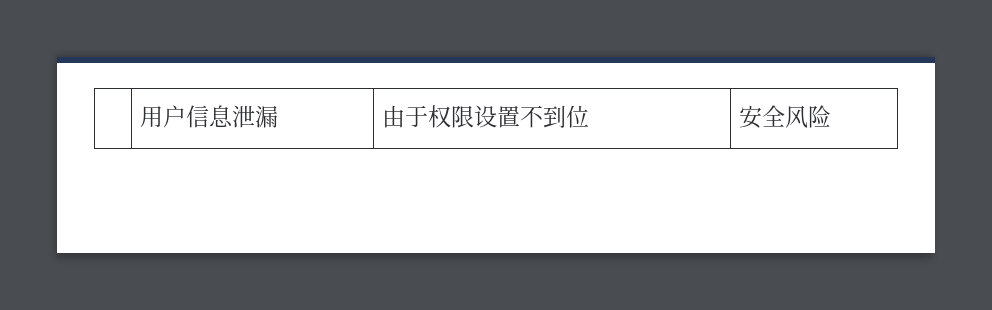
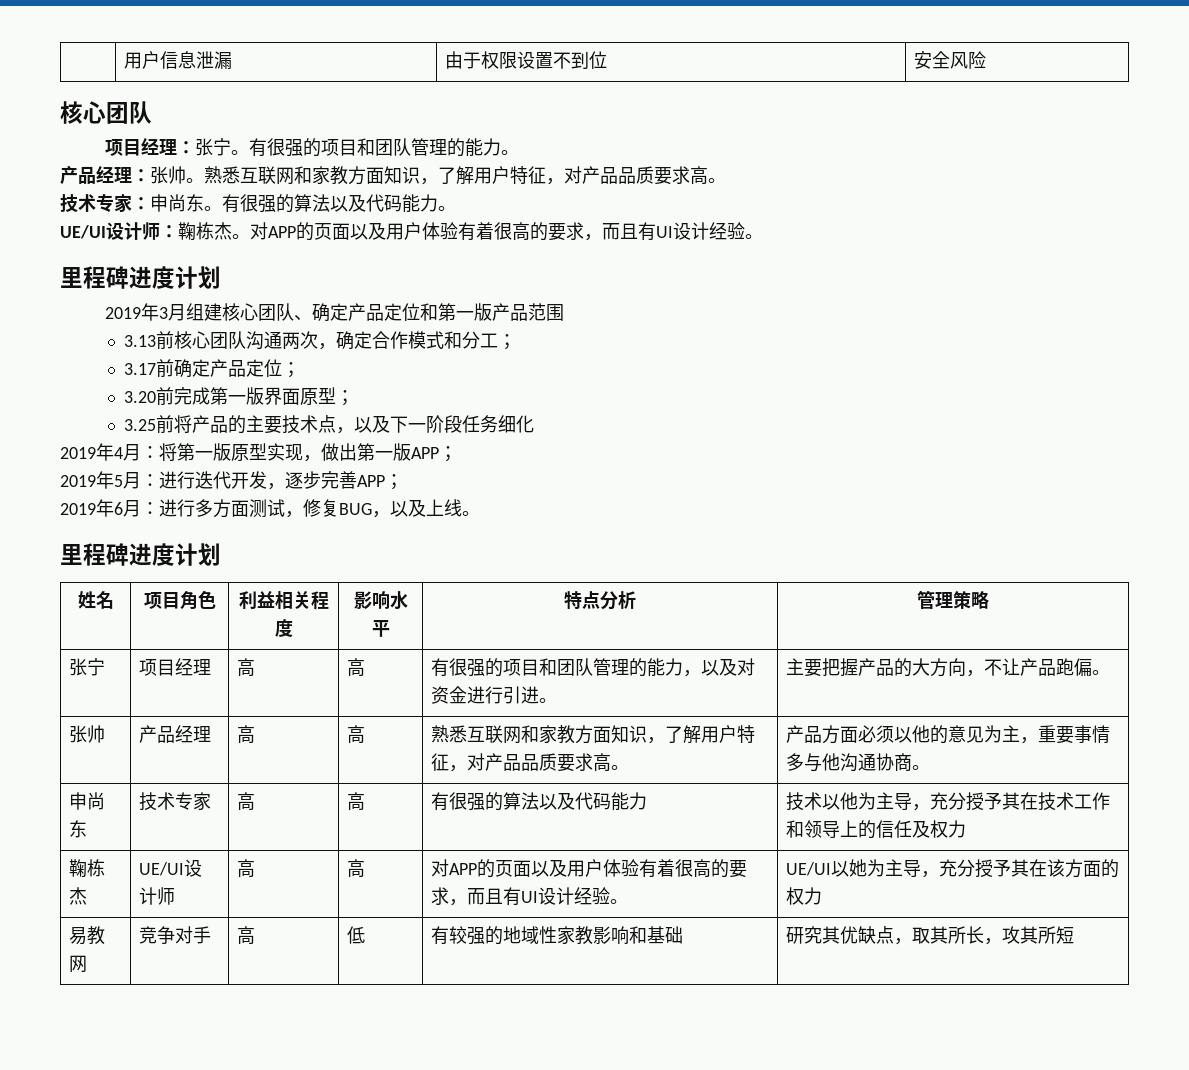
  | 用户信息泄漏 | 由于权限设置不到位 | 安全风险
+ 核心团队
+ 项目经理：张宁。有很强的项目和团队管理的能力。
+ 产品经理：张帅。熟悉互联网和家教方面知识，了解用户特征，对产品品质要求高。
+ 技术专家：申尚东。有很强的算法以及代码能力。
+ UE/UI设计师：鞠栋杰。对APP的页面以及用户体验有着很高的要求，而且有UI设计经验。
+ 里程碑进度计划
+ 2019年3月组建核心团队、确定产品定位和第一版产品范围
+ 3.13前核心团队沟通两次，确定合作模式和分工；
+ 3.17前确定产品定位；
+ 3.20前完成第一版界面原型；
+ 3.25前将产品的主要技术点，以及下一阶段任务细化
+ 2019年4月：将第一版原型实现，做出第一版APP；
+ 2019年5月：进行迭代开发，逐步完善APP；
+ 2019年6月：进行多方面测试，修复BUG，以及上线。
+ 里程碑进度计划
+ 姓名 | 项目角色 | 利益相关程度 | 影响水平 | 特点分析 | 管理策略
+ 张宁 | 项目经理 | 高 | 高 | 有很强的项目和团队管理的能力，以及对资金进行引进。 | 主要把握产品的大方向，不让产品跑偏。
+ 张帅 | 产品经理 | 高 | 高 | 熟悉互联网和家教方面知识，了解用户特征，对产品品质要求高。 | 产品方面必须以他的意见为主，重要事情多与他沟通协商。
+ 申尚东 | 技术专家 | 高 | 高 | 有很强的算法以及代码能力 | 技术以他为主导，充分授予其在技术工作和领导上的信任及权力
+ 鞠栋杰 | UE/UI设计师 | 高 | 高 | 对APP的页面以及用户体验有着很高的要求，而且有UI设计经验。 | UE/UI以她为主导，充分授予其在该方面的权力
+ 易教网 | 竞争对手 | 高 | 低 | 有较强的地域性家教影响和基础 | 研究其优缺点，取其所长，攻其所短

